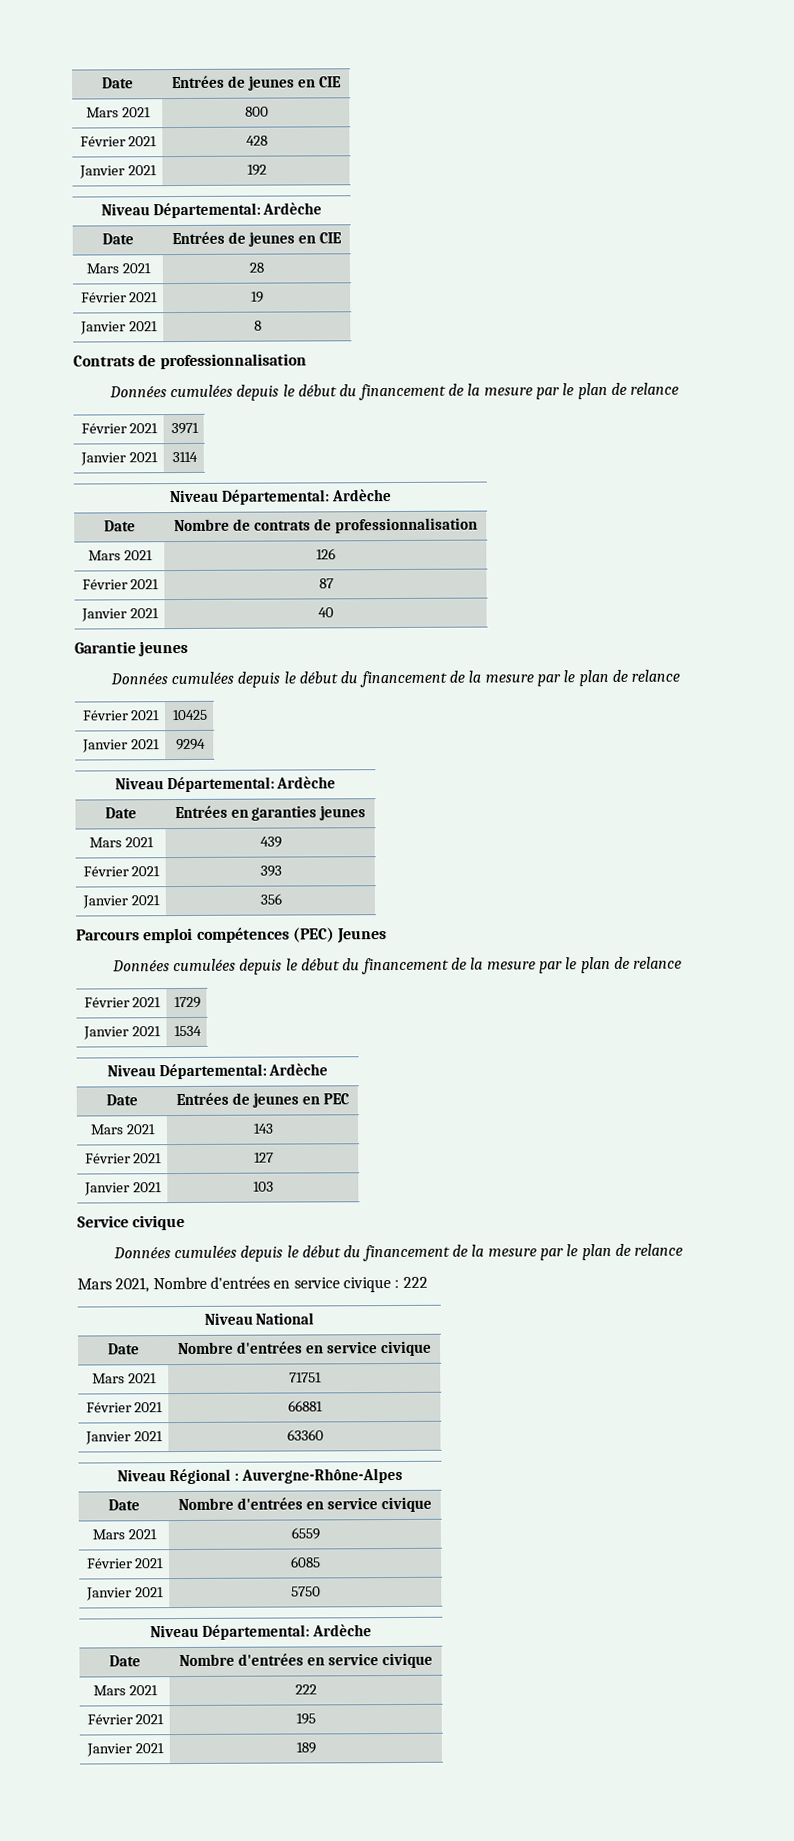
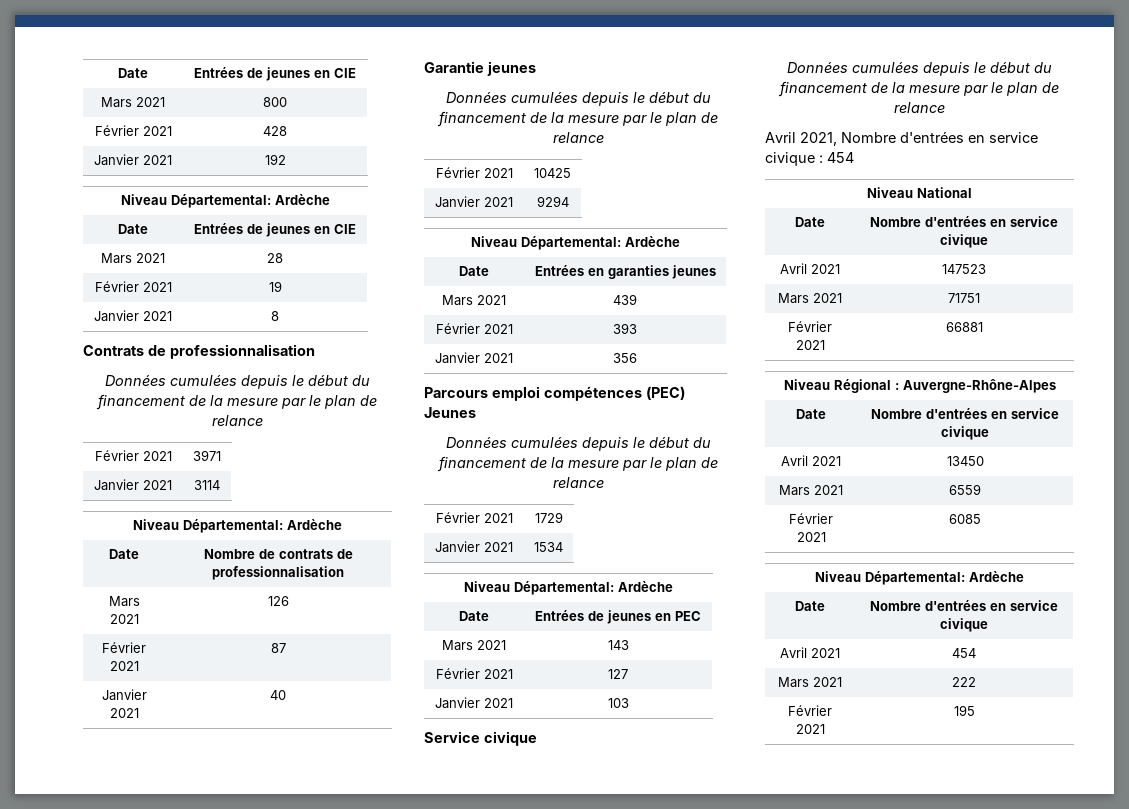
- Mars 2021, Nombre d'entrées en service civique : 222
+ Avril 2021, Nombre d'entrées en service civique : 454
+ Avril 2021 | 147523
- Janvier 2021 | 63360
+ Avril 2021 | 13450
- Janvier 2021 | 5750
+ Avril 2021 | 454
- Janvier 2021 | 189

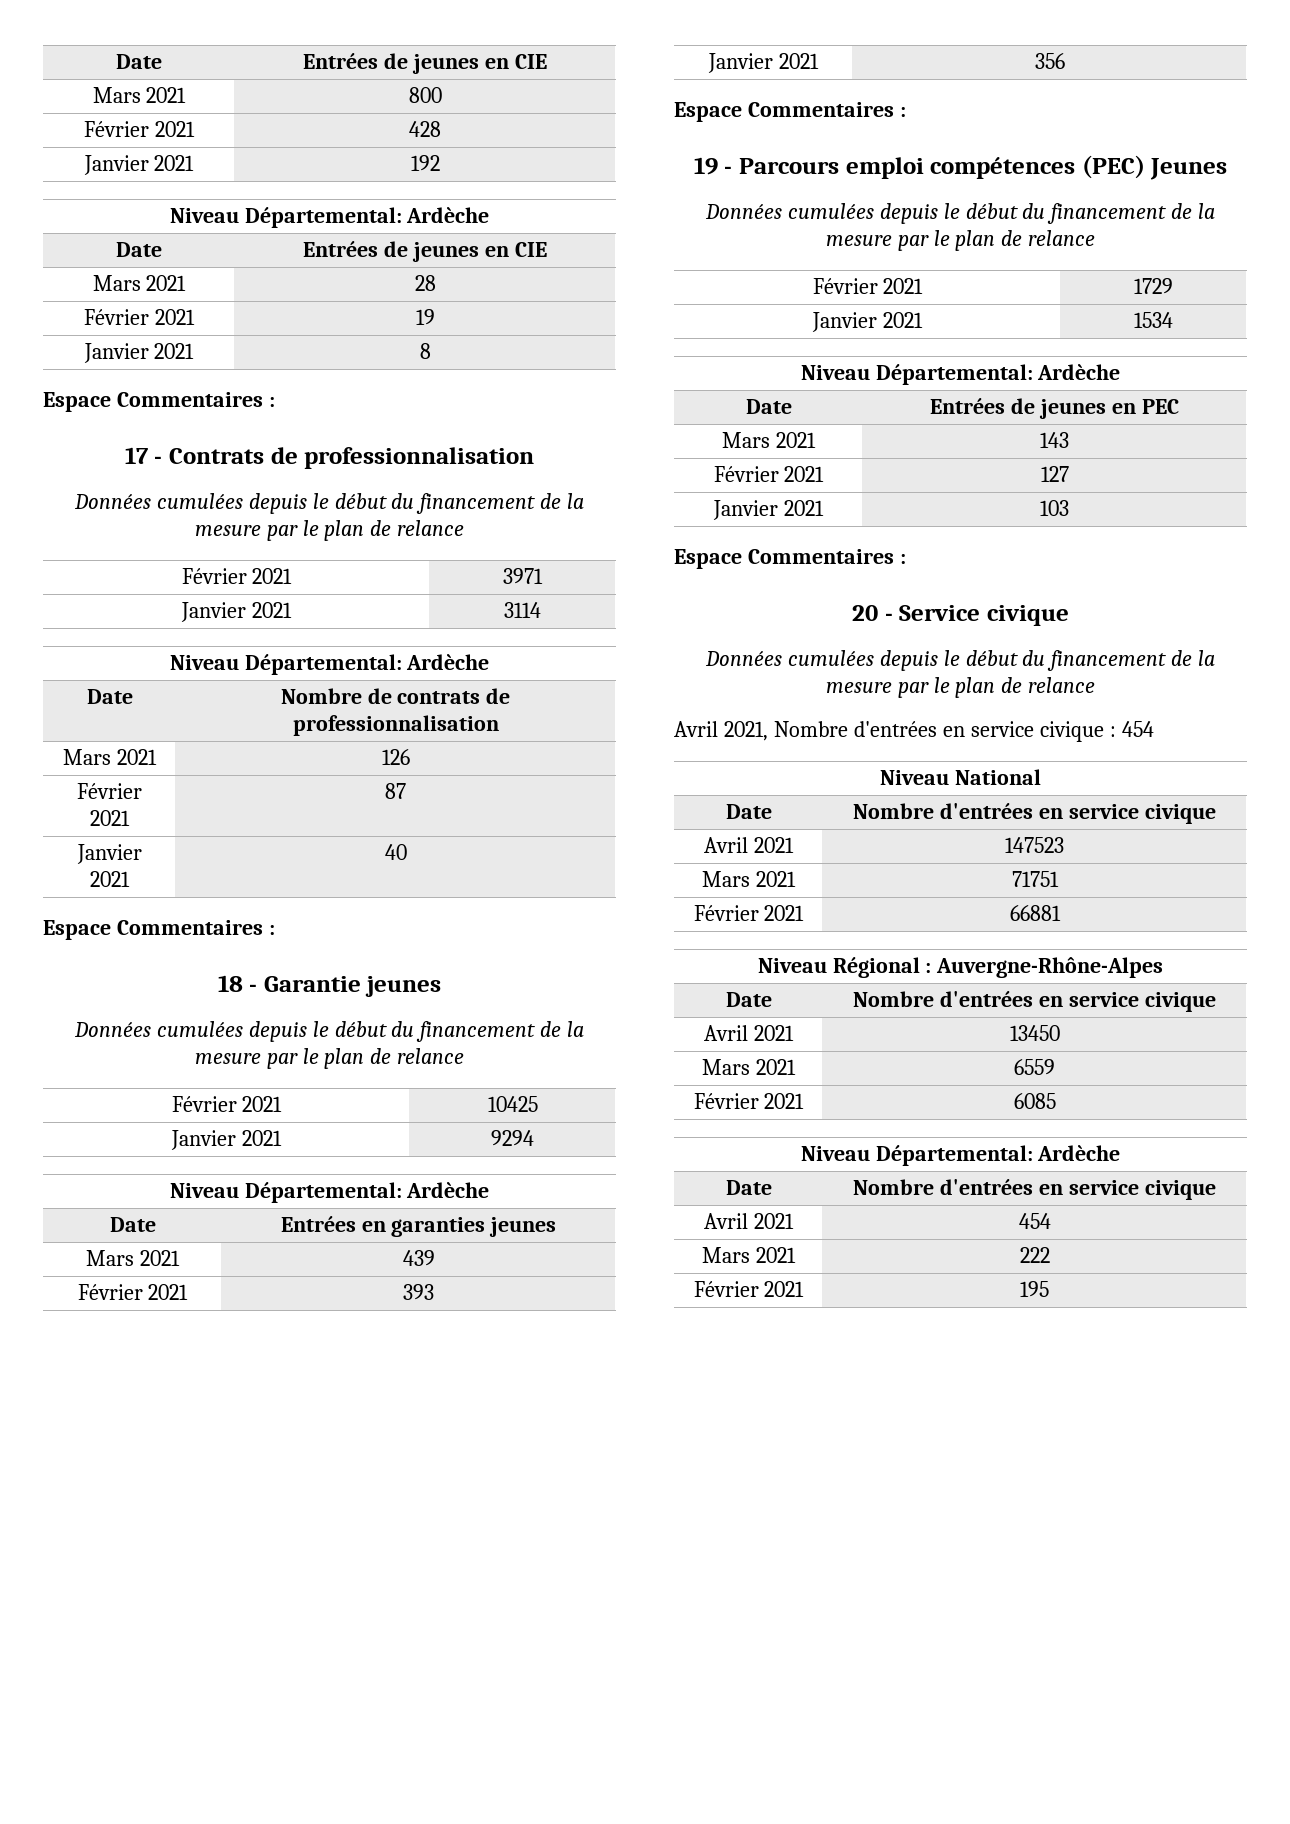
  Janvier 2021 | 8
- Contrats de professionnalisation
+ Espace Commentaires :
+ 17 - Contrats de professionnalisation
  Janvier 2021 | 40
- Garantie jeunes
+ Espace Commentaires :
+ 18 - Garantie jeunes
  Janvier 2021 | 356
- Parcours emploi compétences (PEC) Jeunes
+ Espace Commentaires :
+ 19 - Parcours emploi compétences (PEC) Jeunes
  Janvier 2021 | 103
- Service civique
+ Espace Commentaires :
+ 20 - Service civique

